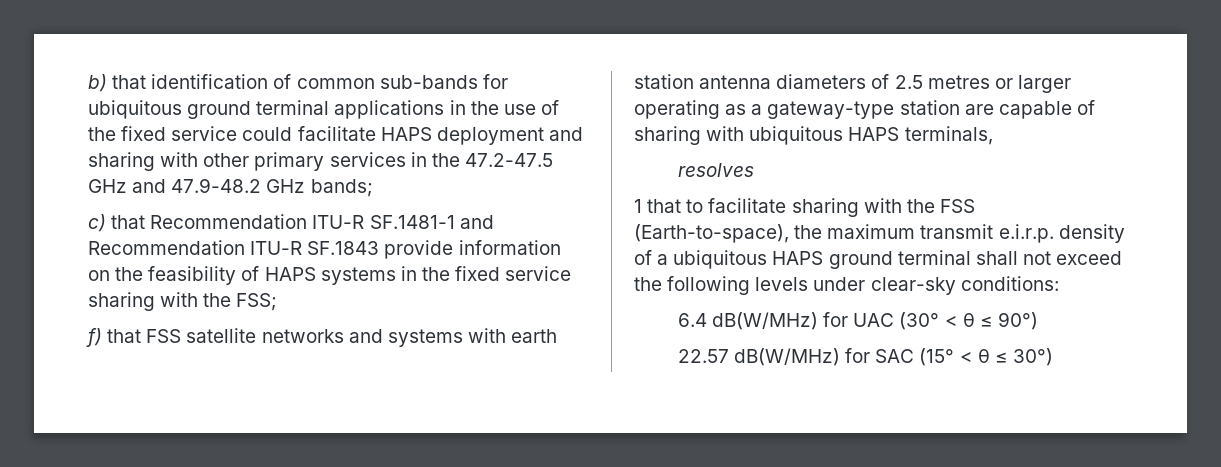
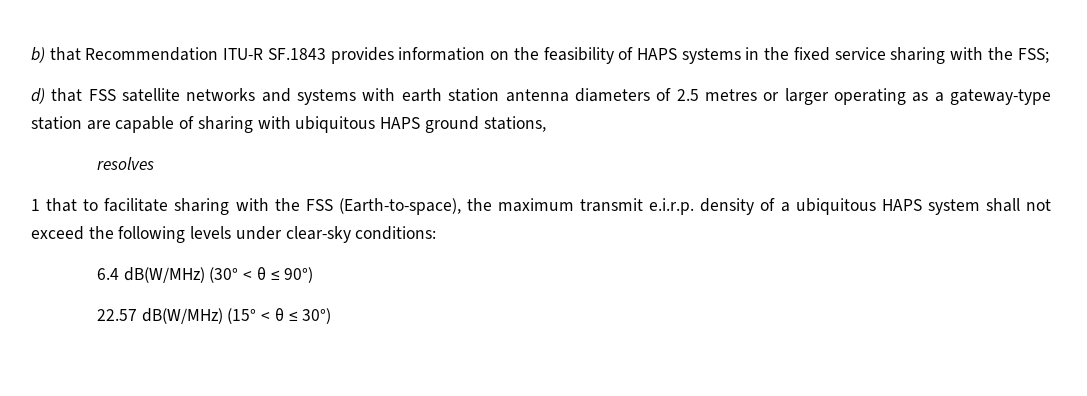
- b) that identification of common sub-bands for ubiquitous ground terminal applications in the use of the fixed service could facilitate HAPS deployment and sharing with other primary services in the 47.2-47.5 GHz and 47.9-48.2 GHz bands;
- c) that Recommendation ITU-R SF.1481-1 and Recommendation ITU-R SF.1843 provide information on the feasibility of HAPS systems in the fixed service sharing with the FSS;
+ b) that Recommendation ITU-R SF.1843 provides information on the feasibility of HAPS systems in the fixed service sharing with the FSS;
- f) that FSS satellite networks and systems with earth station antenna diameters of 2.5 metres or larger operating as a gateway-type station are capable of sharing with ubiquitous HAPS terminals,
+ d) that FSS satellite networks and systems with earth station antenna diameters of 2.5 metres or larger operating as a gateway-type station are capable of sharing with ubiquitous HAPS ground stations,
- 1 that to facilitate sharing with the FSS (Earth-to-space), the maximum transmit e.i.r.p. density of a ubiquitous HAPS ground terminal shall not exceed the following levels under clear-sky conditions:
+ 1 that to facilitate sharing with the FSS (Earth-to-space), the maximum transmit e.i.r.p. density of a ubiquitous HAPS system shall not exceed the following levels under clear-sky conditions:
- 6.4 dB(W/MHz) for UAC (30° < θ ≤ 90°)
+ 6.4 dB(W/MHz) (30° < θ ≤ 90°)
- 22.57 dB(W/MHz) for SAC (15° < θ ≤ 30°)
+ 22.57 dB(W/MHz) (15° < θ ≤ 30°)

